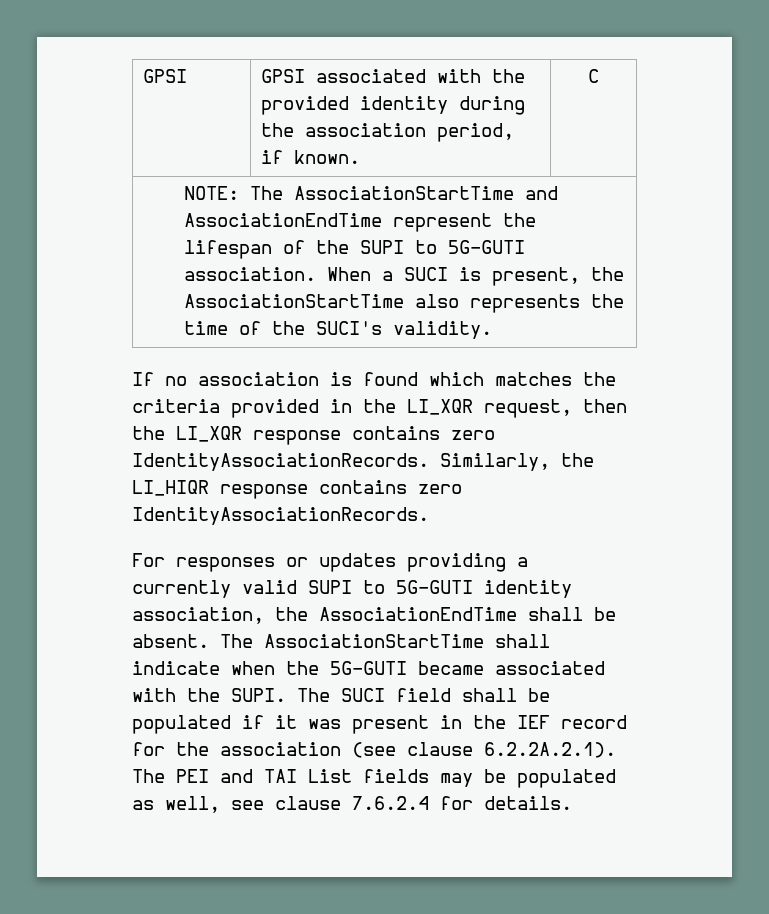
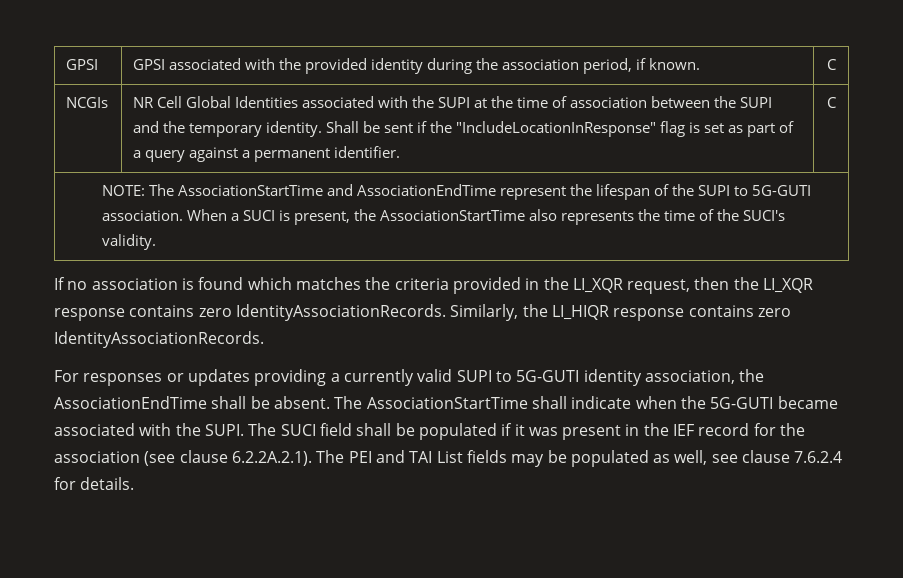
+ NCGIs | NR Cell Global Identities associated with the SUPI at the time of association between the SUPI and the temporary identity. Shall be sent if the "IncludeLocationInResponse" flag is set as part of a query against a permanent identifier. | C

